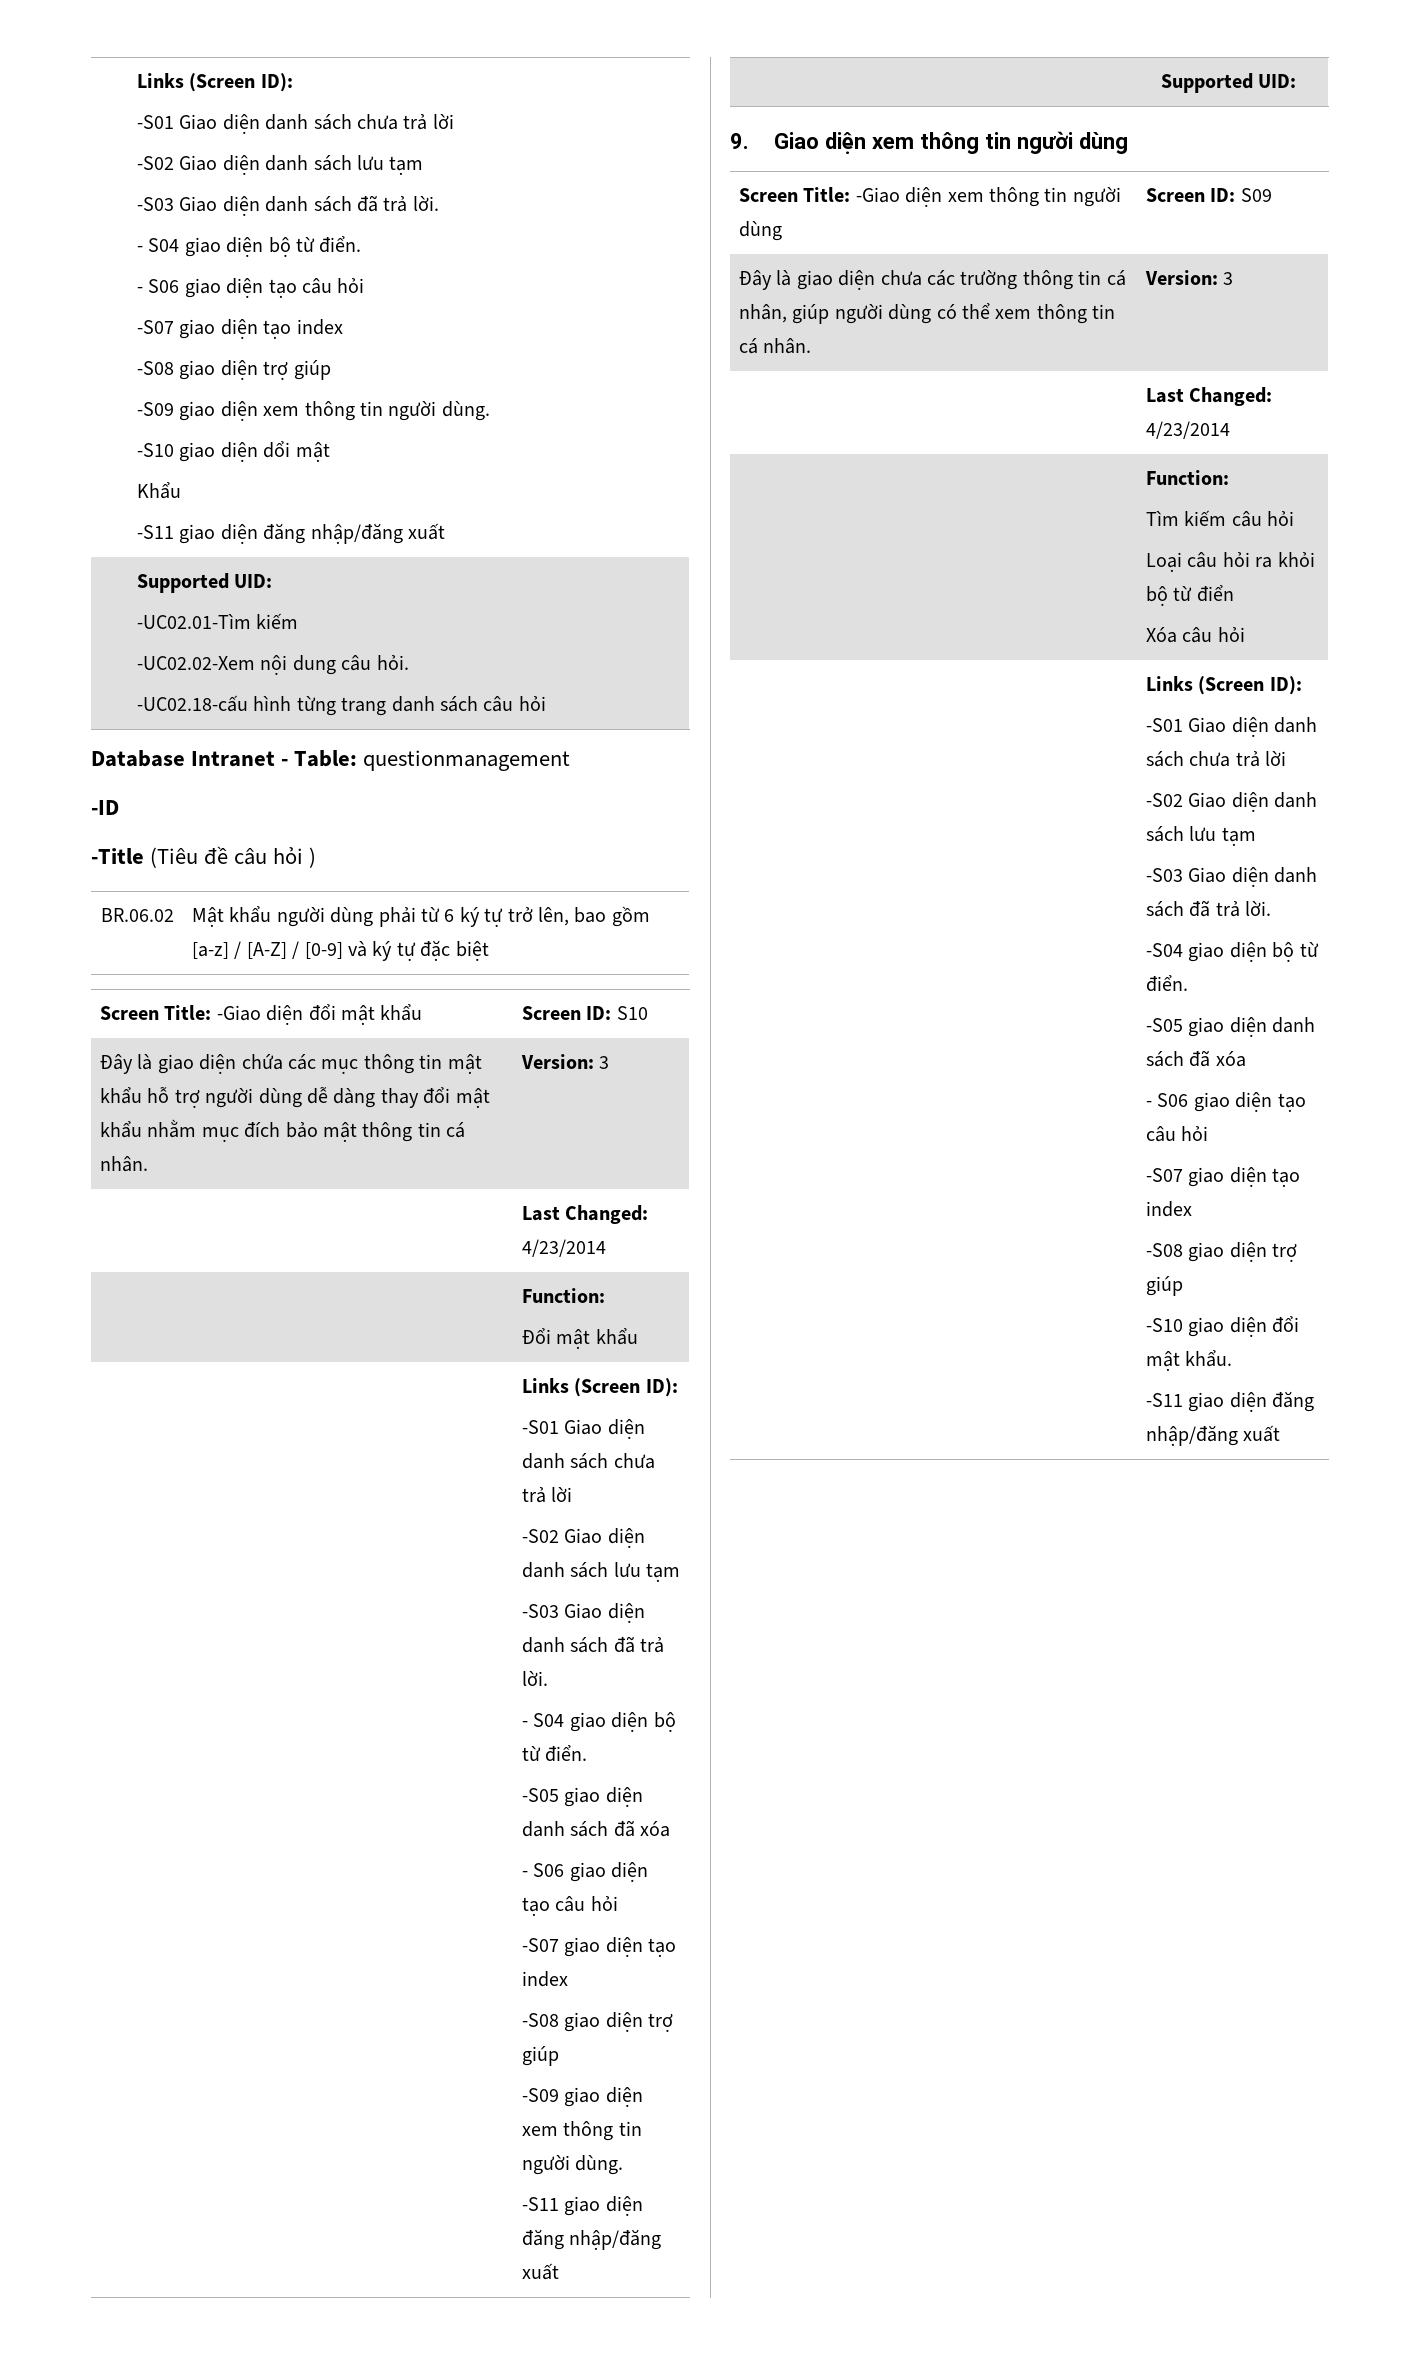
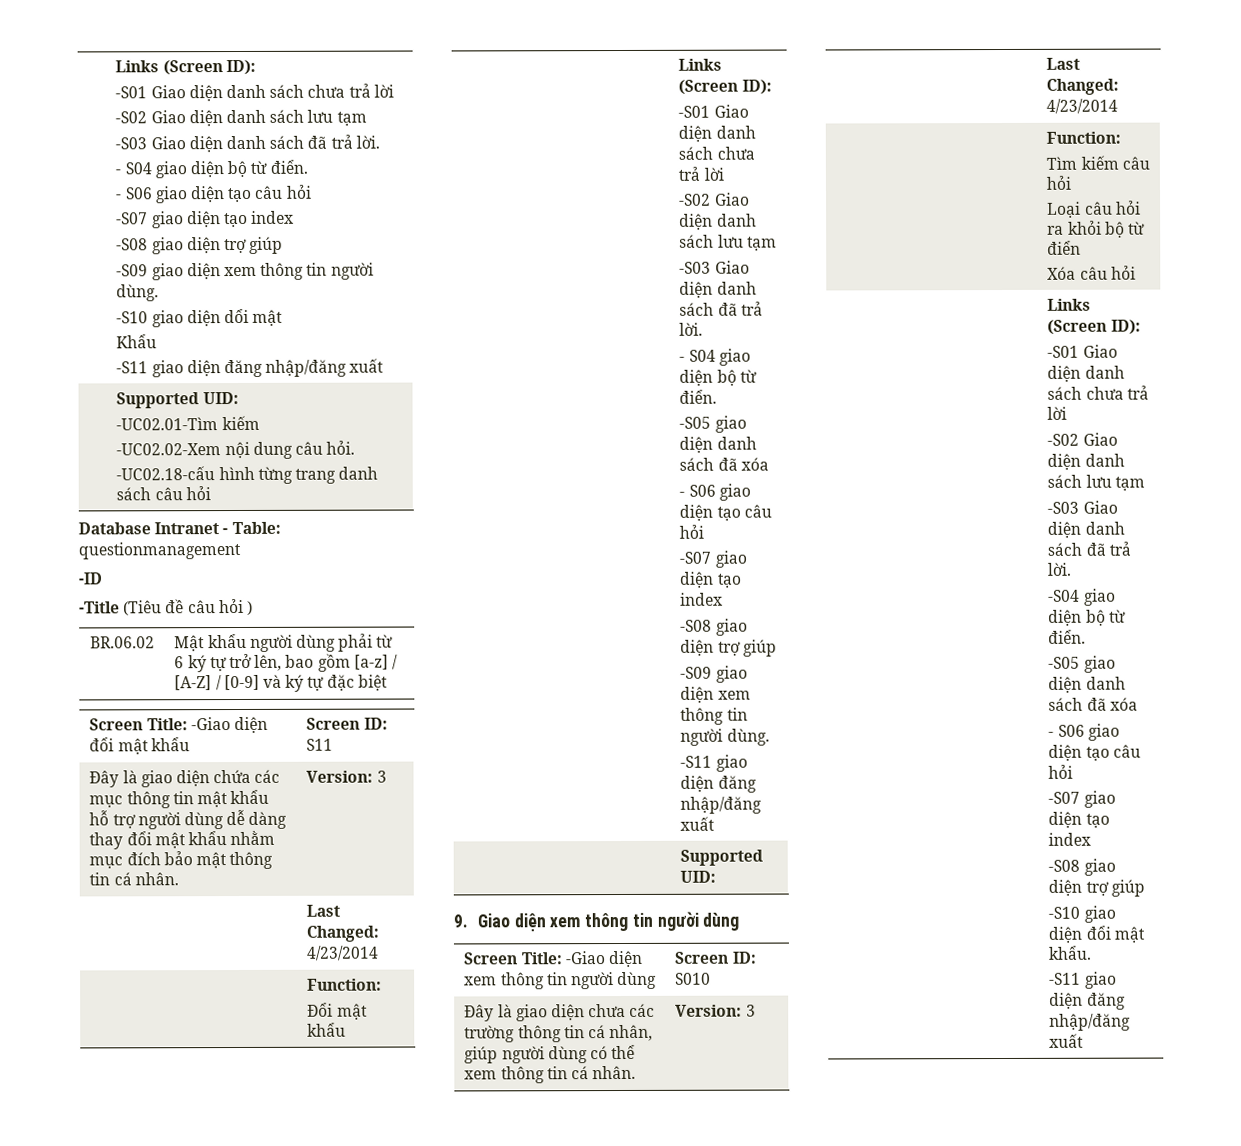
- Screen Title: -Giao diện đổi mật khẩu | Screen ID: S10
+ Screen Title: -Giao diện đổi mật khẩu | Screen ID: S11
- Screen Title: -Giao diện xem thông tin người dùng | Screen ID: S09
+ Screen Title: -Giao diện xem thông tin người dùng | Screen ID: S010

